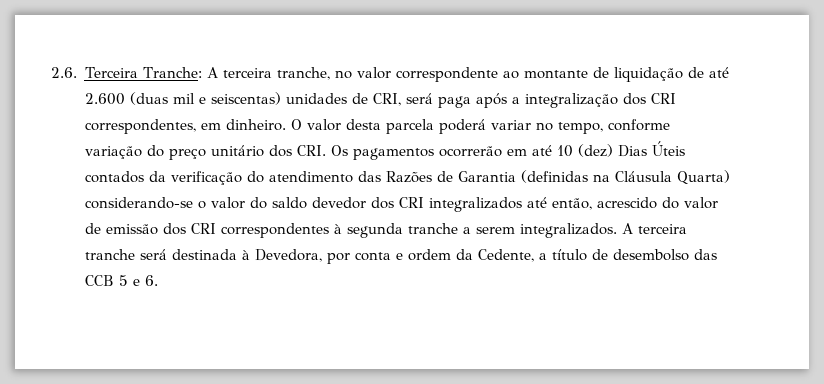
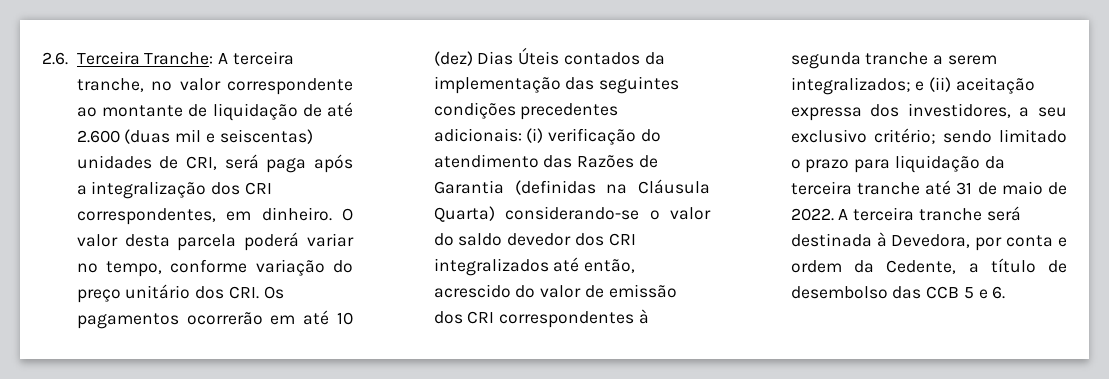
- O valor desta parcela poderá variar no tempo, conforme variação do preço unitário dos CRI. Os pagamentos ocorrerão em até 10 (dez) Dias Úteis contados da verificação do atendimento das Razões de Garantia (definidas na Cláusula Quarta) considerando-se o valor do saldo devedor dos CRI integralizados até então, acrescido do valor de emissão dos CRI correspondentes à segunda tranche a serem integralizados.
+ O valor desta parcela poderá variar no tempo, conforme variação do preço unitário dos CRI. Os pagamentos ocorrerão em até 10 (dez) Dias Úteis contados da implementação das seguintes condições precedentes adicionais: (i) verificação do atendimento das Razões de Garantia (definidas na Cláusula Quarta) considerando-se o valor do saldo devedor dos CRI integralizados até então, acrescido do valor de emissão dos CRI correspondentes à segunda tranche a serem integralizados; e (ii) aceitação expressa dos investidores, a seu exclusivo critério; sendo limitado o prazo para liquidação da terceira tranche até 31 de maio de 2022.

